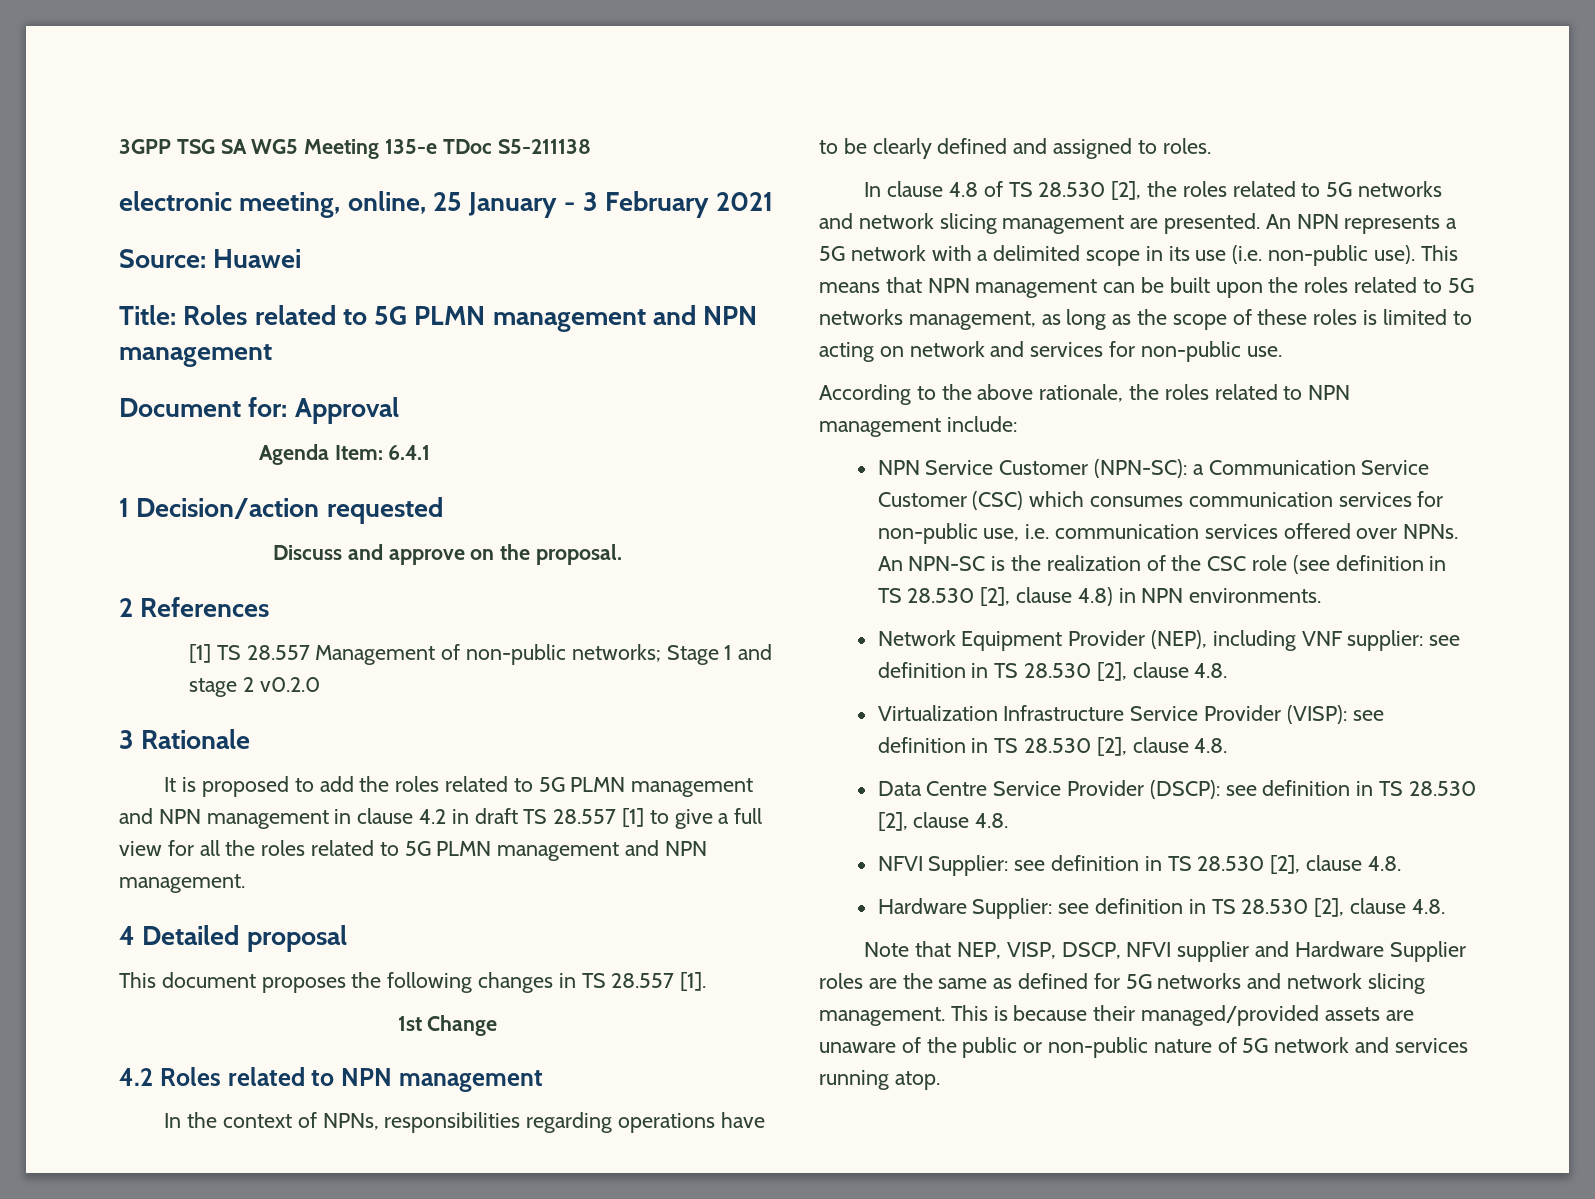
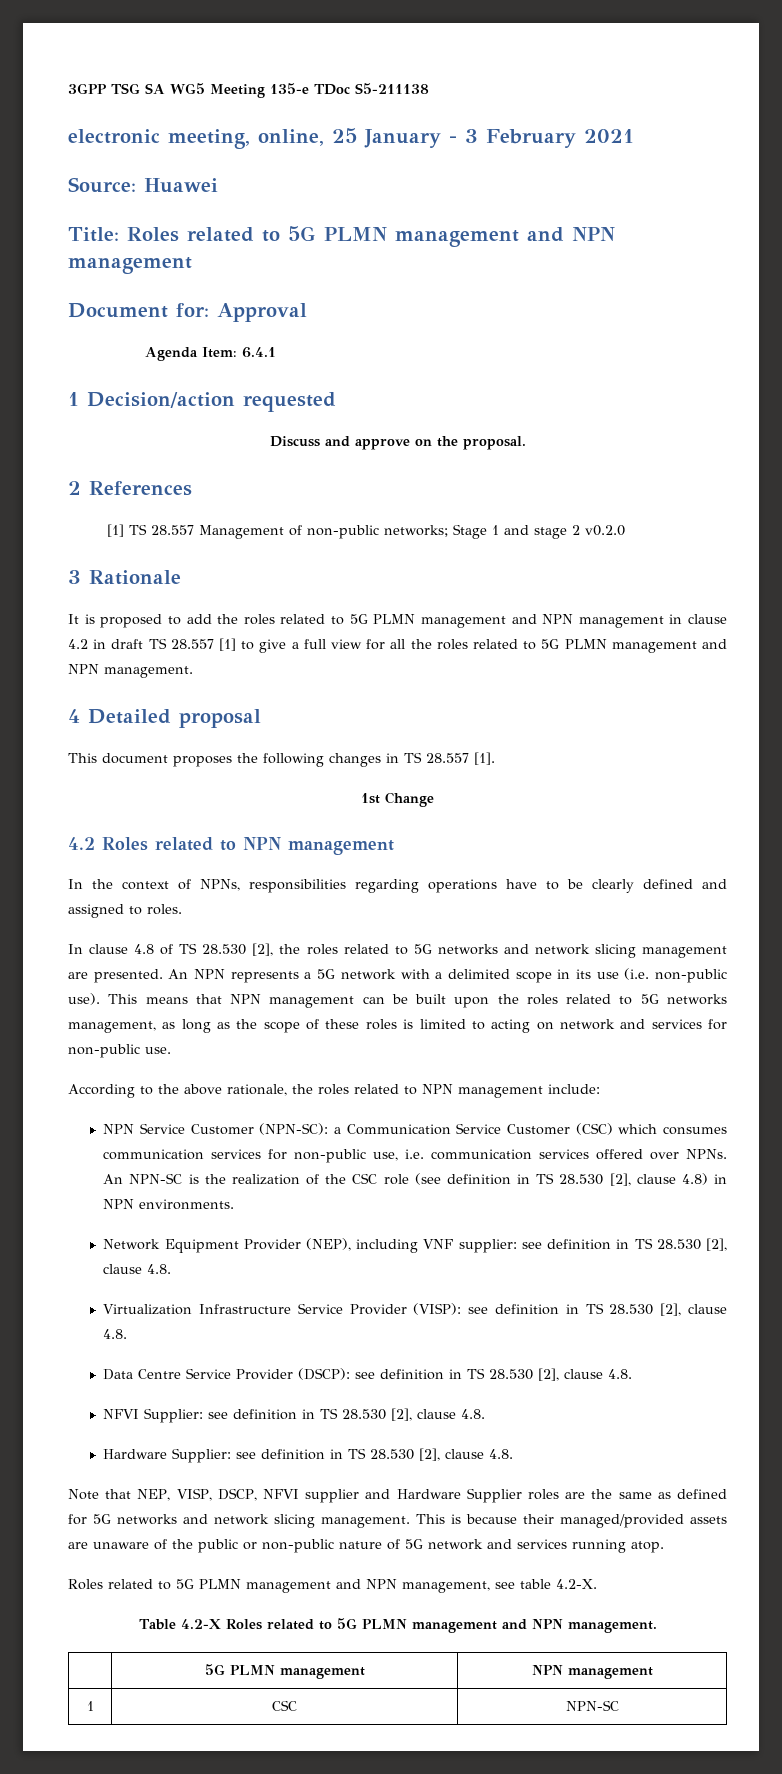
+ Roles related to 5G PLMN management and NPN management, see table 4.2-X.
+ Table 4.2-X Roles related to 5G PLMN management and NPN management.
+ | 5G PLMN management | NPN management
+ 1 | CSC | NPN-SC

